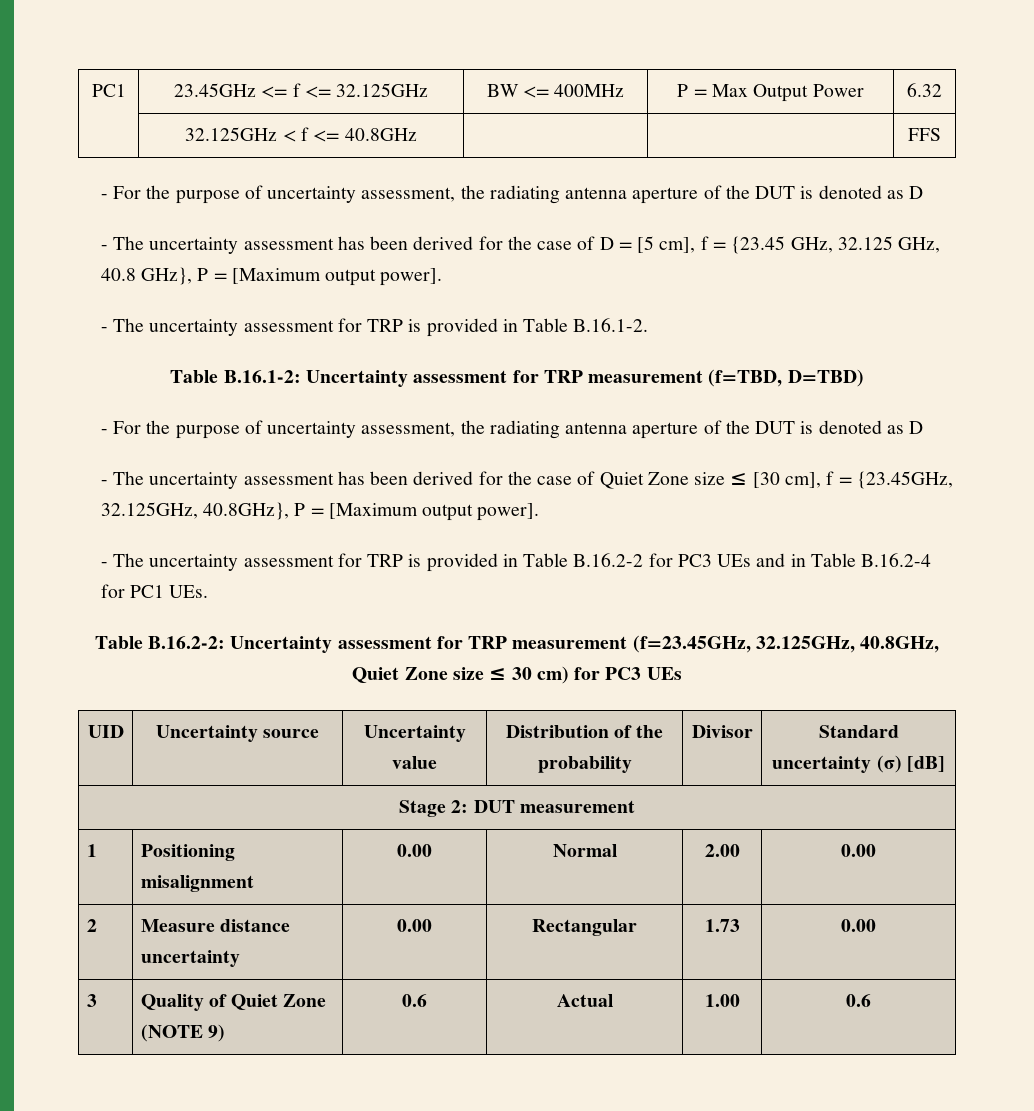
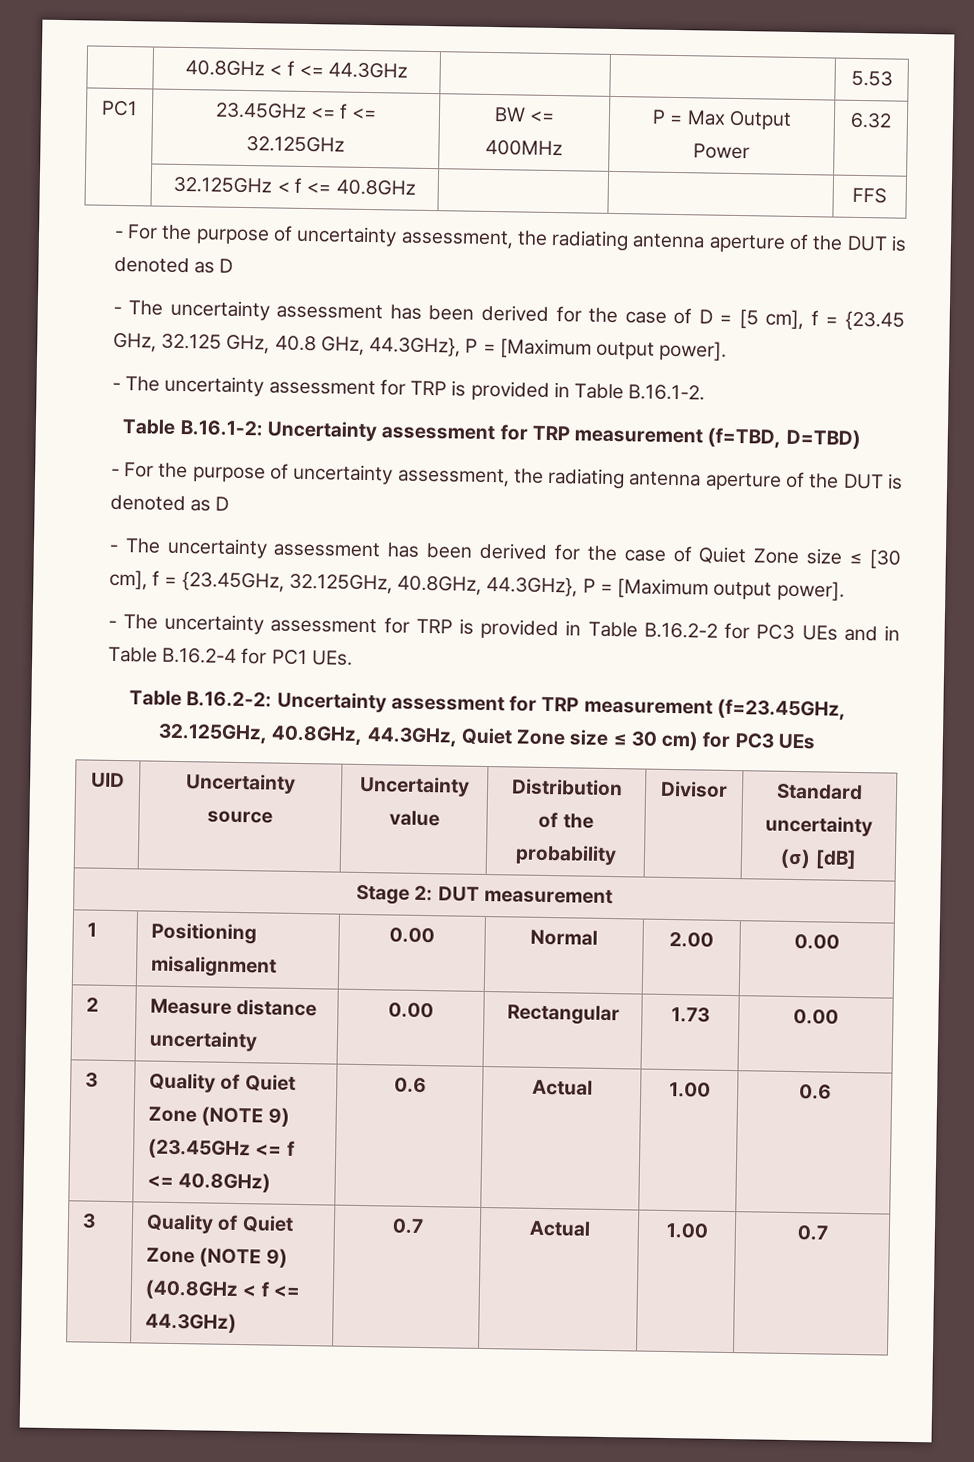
+ | 40.8GHz < f <= 44.3GHz | | | 5.53
- - The uncertainty assessment has been derived for the case of D = [5 cm], f = {23.45 GHz, 32.125 GHz, 40.8 GHz}, P = [Maximum output power].
+ - The uncertainty assessment has been derived for the case of D = [5 cm], f = {23.45 GHz, 32.125 GHz, 40.8 GHz, 44.3GHz}, P = [Maximum output power].
- - The uncertainty assessment has been derived for the case of Quiet Zone size ≤ [30 cm], f = {23.45GHz, 32.125GHz, 40.8GHz}, P = [Maximum output power].
+ - The uncertainty assessment has been derived for the case of Quiet Zone size ≤ [30 cm], f = {23.45GHz, 32.125GHz, 40.8GHz, 44.3GHz}, P = [Maximum output power].
- Table B.16.2-2: Uncertainty assessment for TRP measurement (f=23.45GHz, 32.125GHz, 40.8GHz, Quiet Zone size ≤ 30 cm) for PC3 UEs
+ Table B.16.2-2: Uncertainty assessment for TRP measurement (f=23.45GHz, 32.125GHz, 40.8GHz, 44.3GHz, Quiet Zone size ≤ 30 cm) for PC3 UEs
- 3 | Quality of Quiet Zone (NOTE 9) | 0.6 | Actual | 1.00 | 0.6
+ 3 | Quality of Quiet Zone (NOTE 9) (23.45GHz <= f <= 40.8GHz) | 0.6 | Actual | 1.00 | 0.6
+ 3 | Quality of Quiet Zone (NOTE 9) (40.8GHz < f <= 44.3GHz) | 0.7 | Actual | 1.00 | 0.7

